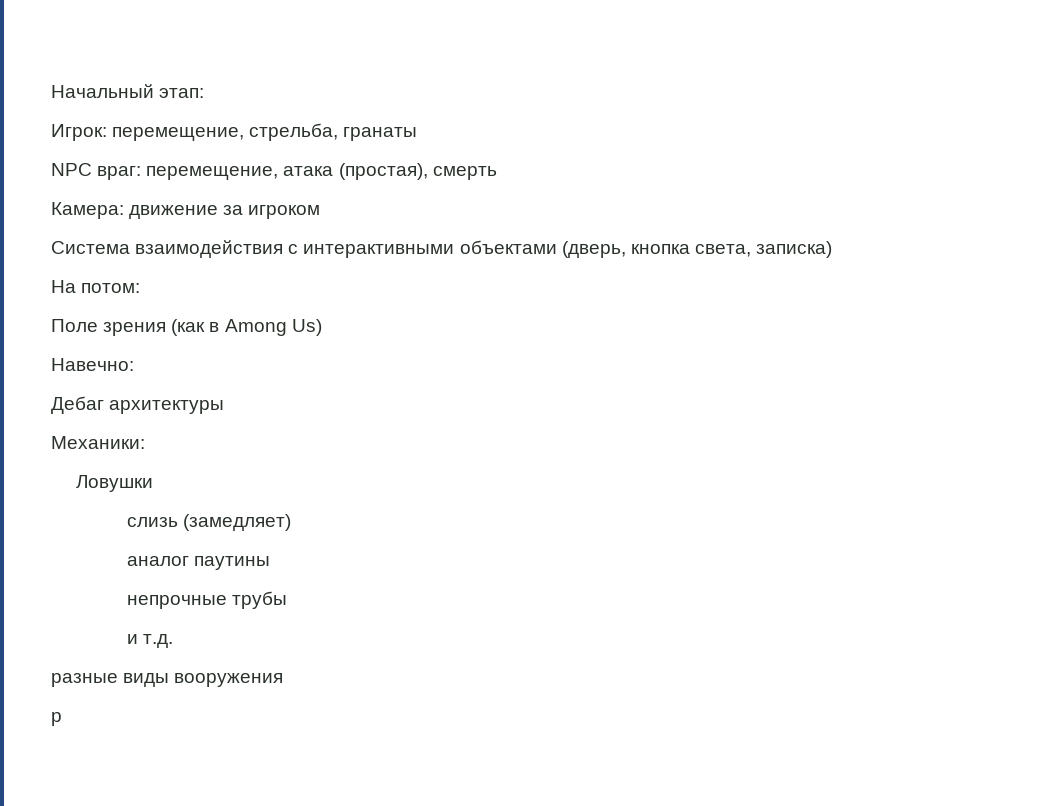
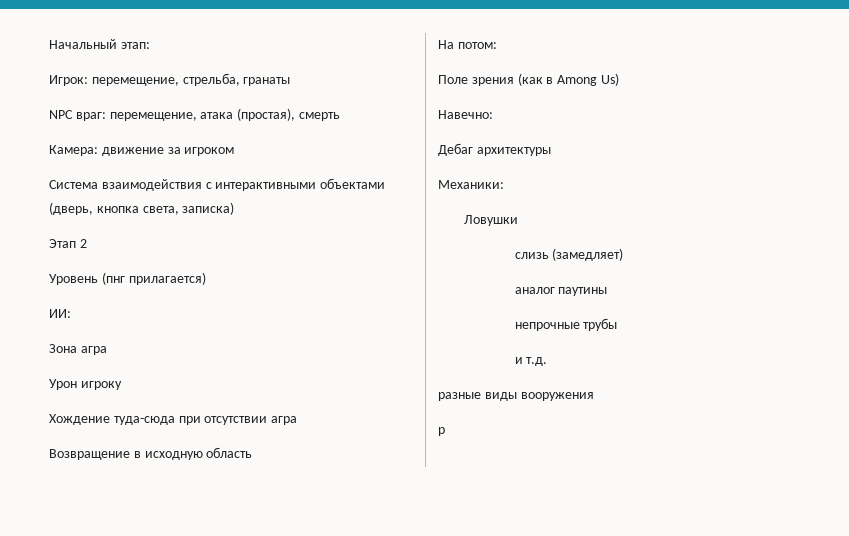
+ Этап 2
+ Уровень (пнг прилагается)
+ ИИ:
+ Зона агра
+ Урон игроку
+ Хождение туда-сюда при отсутствии агра
+ Возвращение в исходную область

